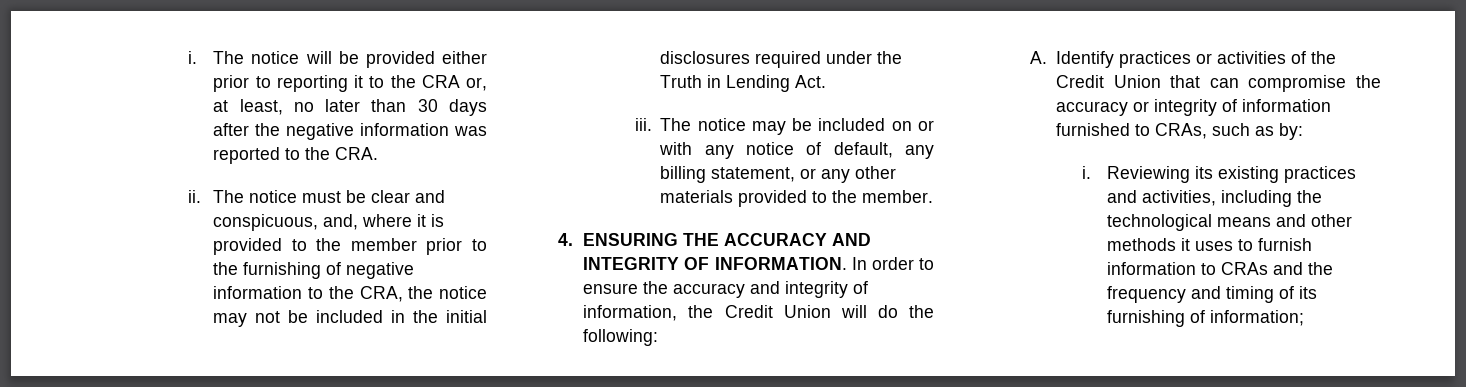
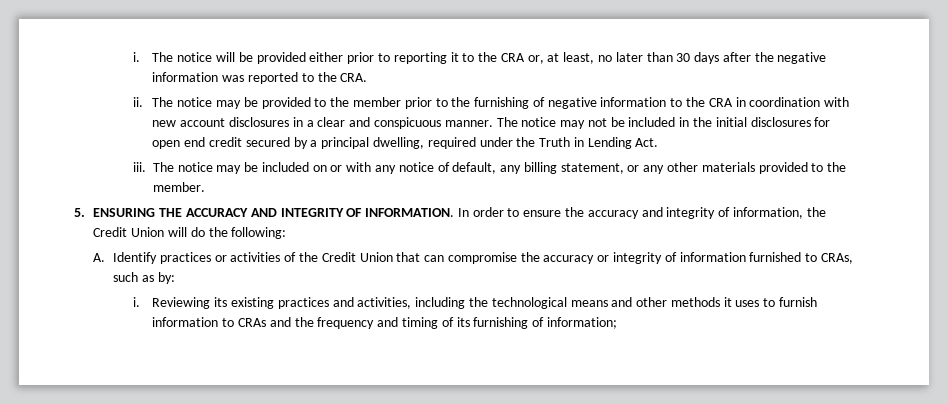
- The notice must be clear and conspicuous, and, where it is provided to the member prior to the furnishing of negative information to the CRA, the notice may not be included in the initial disclosures required under the Truth in Lending Act.
+ The notice may be provided to the member prior to the furnishing of negative information to the CRA in coordination with new account disclosures in a clear and conspicuous manner. The notice may not be included in the initial disclosures for open end credit secured by a principal dwelling, required under the Truth in Lending Act.
- 4. ENSURING THE ACCURACY AND INTEGRITY OF INFORMATION.
+ 5. ENSURING THE ACCURACY AND INTEGRITY OF INFORMATION.

